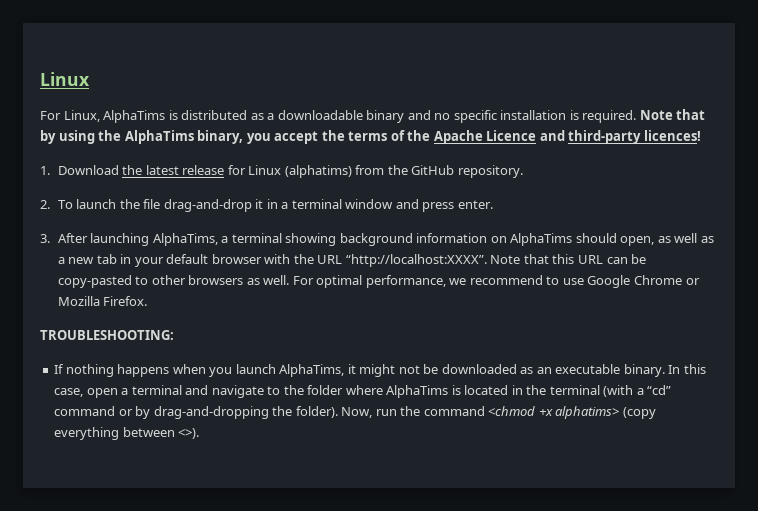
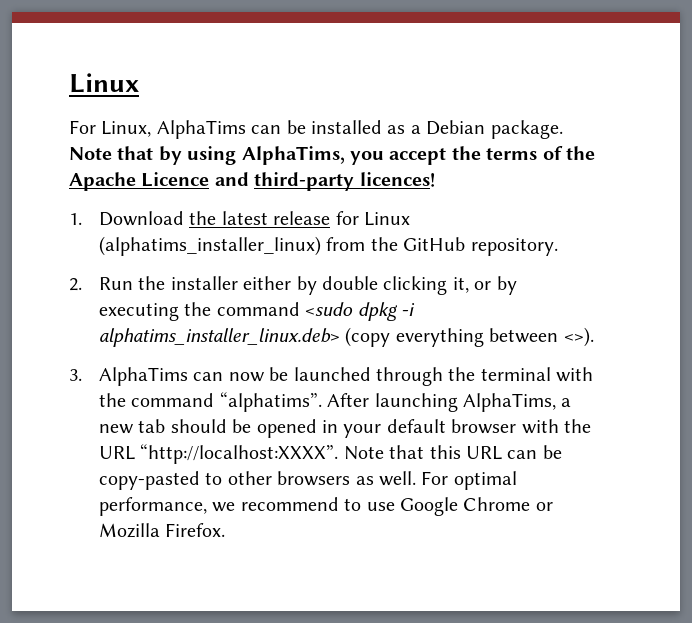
- For Linux, AlphaTims is distributed as a downloadable binary and no specific installation is required.
+ For Linux, AlphaTims can be installed as a Debian package.
- Note that by using the AlphaTims binary, you accept the terms of the Apache Licence and third-party licences!
+ Note that by using AlphaTims, you accept the terms of the Apache Licence and third-party licences!
- 1. Download the latest release for Linux (alphatims) from the GitHub repository.
+ 1. Download the latest release for Linux (alphatims_installer_linux) from the GitHub repository.
- 2. To launch the file drag-and-drop it in a terminal window and press enter.
- 3. After launching AlphaTims, a terminal showing background information on AlphaTims should open, as well as a new tab in your default browser with the URL “http://localhost:XXXX”.
+ 2. Run the installer either by double clicking it, or by executing the command <sudo dpkg -i alphatims_installer_linux.deb> (copy everything between <>).
+ 3. AlphaTims can now be launched through the terminal with the command “alphatims”. After launching AlphaTims, a new tab should be opened in your default browser with the URL “http://localhost:XXXX”.
- TROUBLESHOOTING:
- If nothing happens when you launch AlphaTims, it might not be downloaded as an executable binary. In this case, open a terminal and navigate to the folder where AlphaTims is located in the terminal (with a “cd” command or by drag-and-dropping the folder). Now, run the command <chmod +x alphatims> (copy everything between <>).

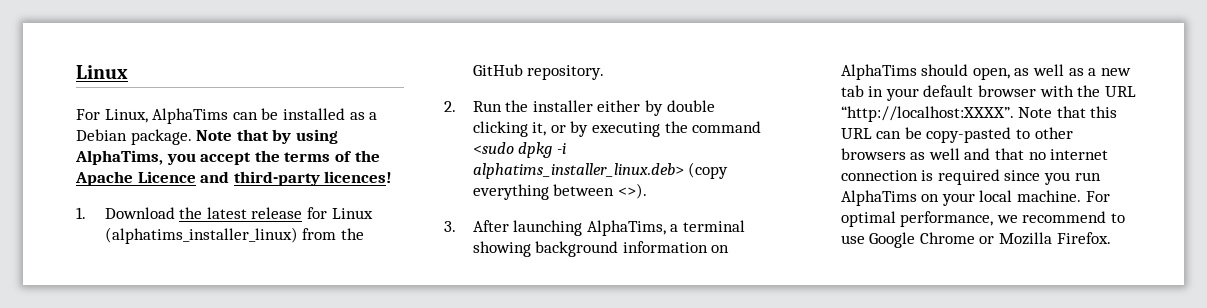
- 3. AlphaTims can now be launched through the terminal with the command “alphatims”. After launching AlphaTims, a new tab should be opened in your default browser with the URL “http://localhost:XXXX”.
+ 3. After launching AlphaTims, a terminal showing background information on AlphaTims should open, as well as a new tab in your default browser with the URL “http://localhost:XXXX”.
- Note that this URL can be copy-pasted to other browsers as well.
+ Note that this URL can be copy-pasted to other browsers as well and that no internet connection is required since you run AlphaTims on your local machine.

